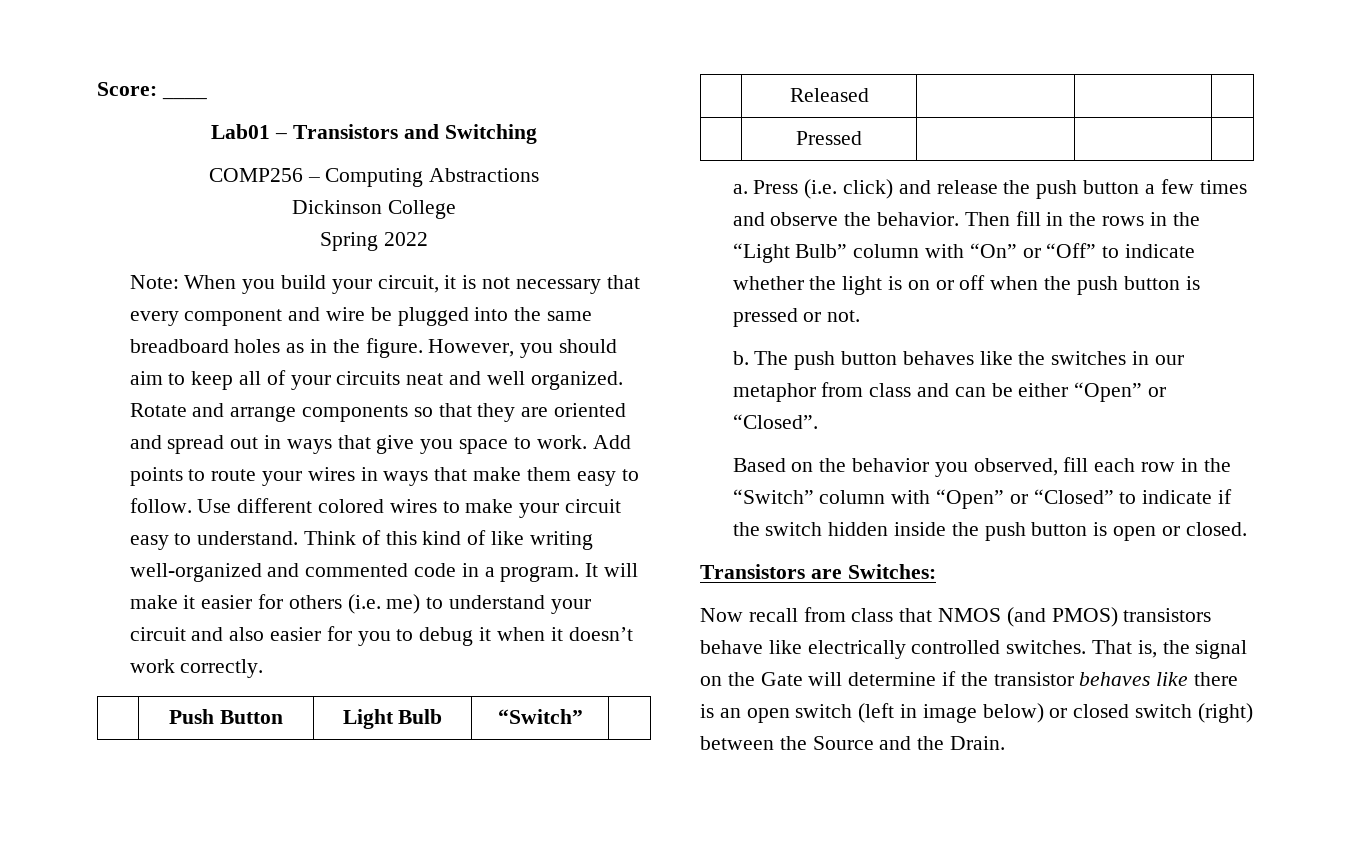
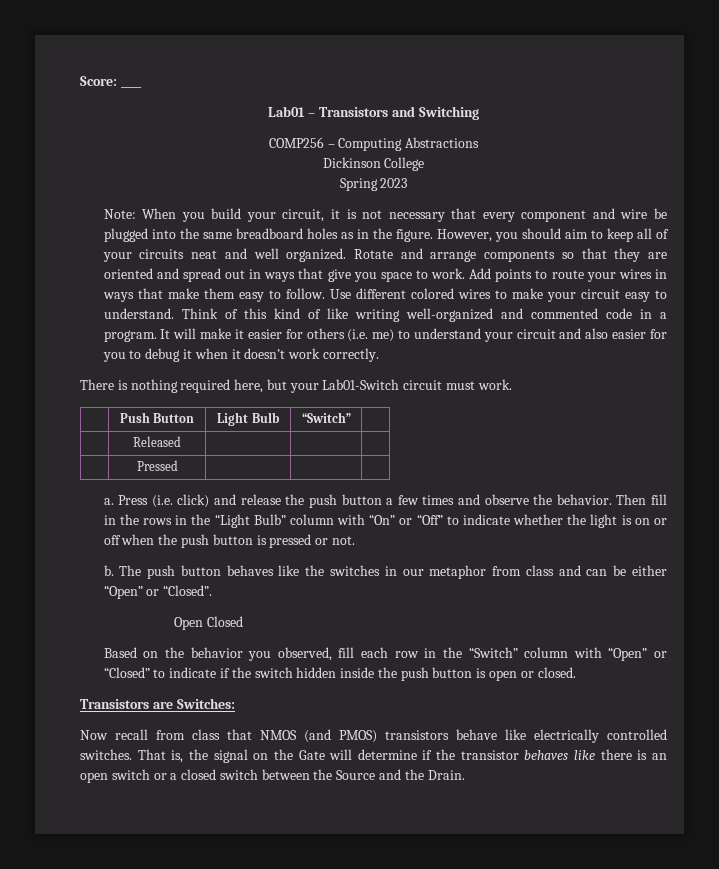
- Spring 2022
+ Spring 2023
+ There is nothing required here, but your Lab01-Switch circuit must work.
+ Open Closed
- That is, the signal on the Gate will determine if the transistor behaves like there is an open switch (left in image below) or closed switch (right) between the Source and the Drain.
+ That is, the signal on the Gate will determine if the transistor behaves like there is an open switch or a closed switch between the Source and the Drain.

